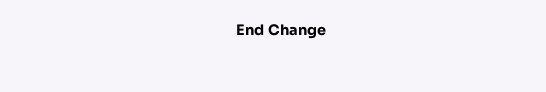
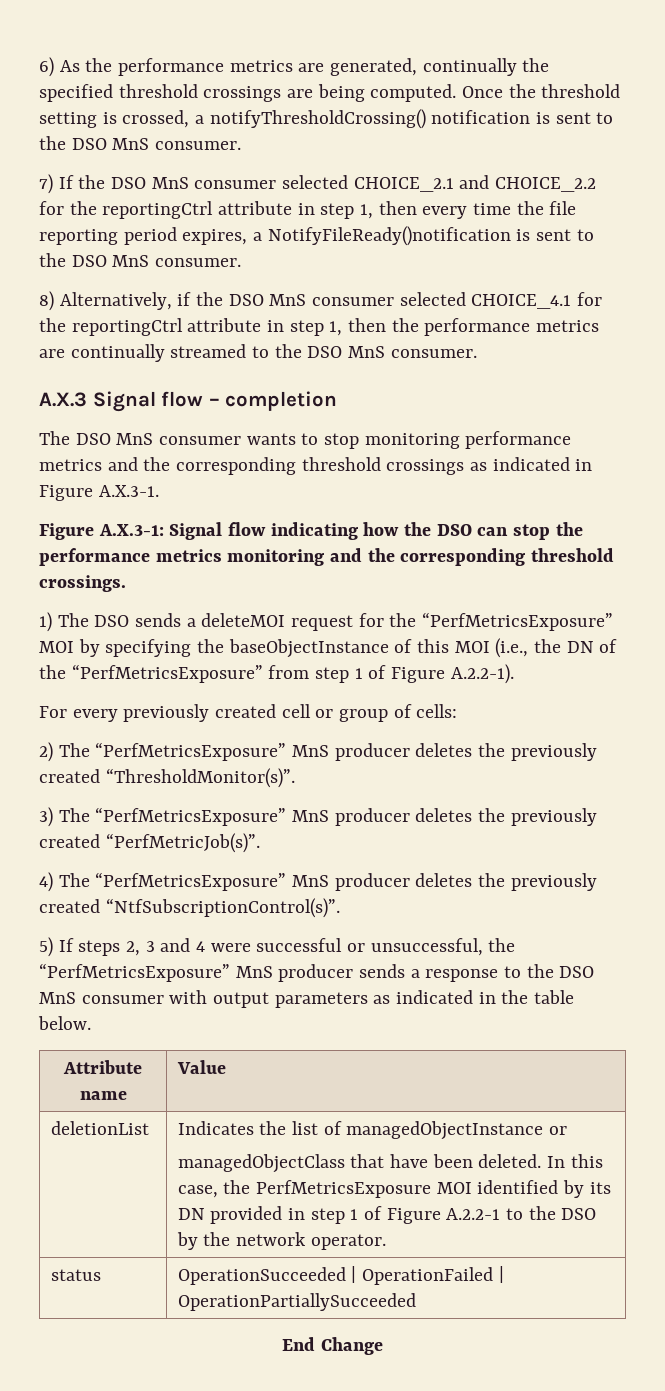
+ 6) As the performance metrics are generated, continually the specified threshold crossings are being computed. Once the threshold setting is crossed, a notifyThresholdCrossing() notification is sent to the DSO MnS consumer.
+ 7) If the DSO MnS consumer selected CHOICE_2.1 and CHOICE_2.2 for the reportingCtrl attribute in step 1, then every time the file reporting period expires, a NotifyFileReady()notification is sent to the DSO MnS consumer.
+ 8) Alternatively, if the DSO MnS consumer selected CHOICE_4.1 for the reportingCtrl attribute in step 1, then the performance metrics are continually streamed to the DSO MnS consumer.
+ A.X.3 Signal flow – completion
+ The DSO MnS consumer wants to stop monitoring performance metrics and the corresponding threshold crossings as indicated in Figure A.X.3-1.
+ Figure A.X.3-1: Signal flow indicating how the DSO can stop the performance metrics monitoring and the corresponding threshold crossings.
+ 1) The DSO sends a deleteMOI request for the “PerfMetricsExposure” MOI by specifying the baseObjectInstance of this MOI (i.e., the DN of the “PerfMetricsExposure” from step 1 of Figure A.2.2-1).
+ For every previously created cell or group of cells:
+ 2) The “PerfMetricsExposure” MnS producer deletes the previously created “ThresholdMonitor(s)”.
+ 3) The “PerfMetricsExposure” MnS producer deletes the previously created “PerfMetricJob(s)”.
+ 4) The “PerfMetricsExposure” MnS producer deletes the previously created “NtfSubscriptionControl(s)”.
+ 5) If steps 2, 3 and 4 were successful or unsuccessful, the “PerfMetricsExposure” MnS producer sends a response to the DSO MnS consumer with output parameters as indicated in the table below.
+ Attribute name | Value
+ deletionList | Indicates the list of managedObjectInstance or
+ managedObjectClass that have been deleted. In this case, the PerfMetricsExposure MOI identified by its DN provided in step 1 of Figure A.2.2-1 to the DSO by the network operator.
+ status | OperationSucceeded | OperationFailed | OperationPartiallySucceeded

